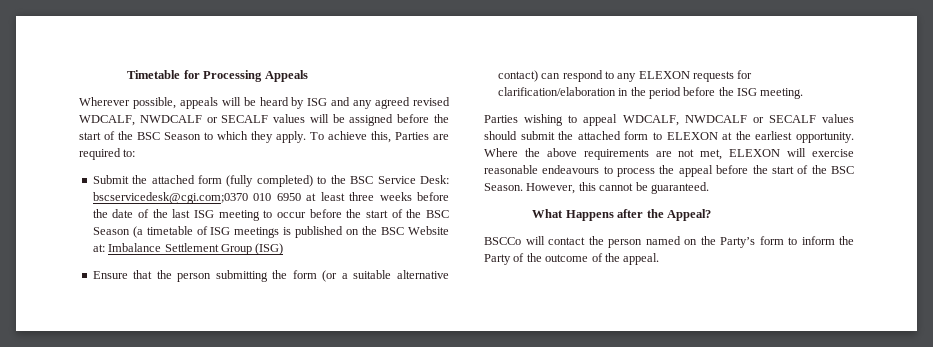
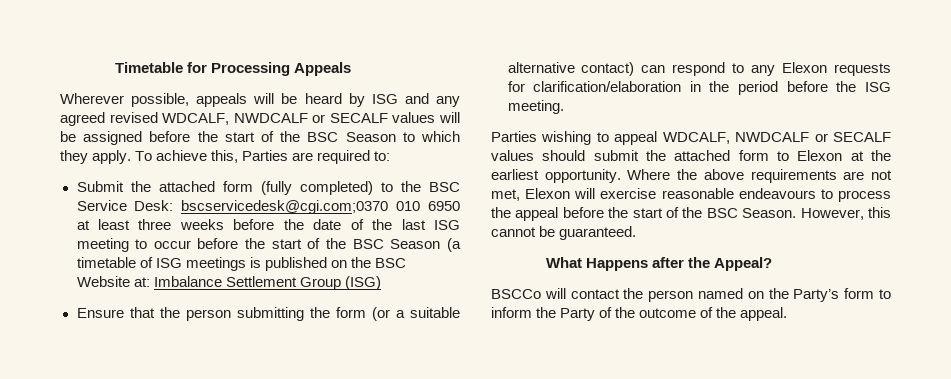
- Ensure that the person submitting the form (or a suitable alternative contact) can respond to any ELEXON requests for clarification/elaboration in the period before the ISG meeting.
+ Ensure that the person submitting the form (or a suitable alternative contact) can respond to any Elexon requests for clarification/elaboration in the period before the ISG meeting.
- Parties wishing to appeal WDCALF, NWDCALF or SECALF values should submit the attached form to ELEXON at the earliest opportunity.
+ Parties wishing to appeal WDCALF, NWDCALF or SECALF values should submit the attached form to Elexon at the earliest opportunity.
- Where the above requirements are not met, ELEXON will exercise reasonable endeavours to process the appeal before the start of the BSC Season.
+ Where the above requirements are not met, Elexon will exercise reasonable endeavours to process the appeal before the start of the BSC Season.

